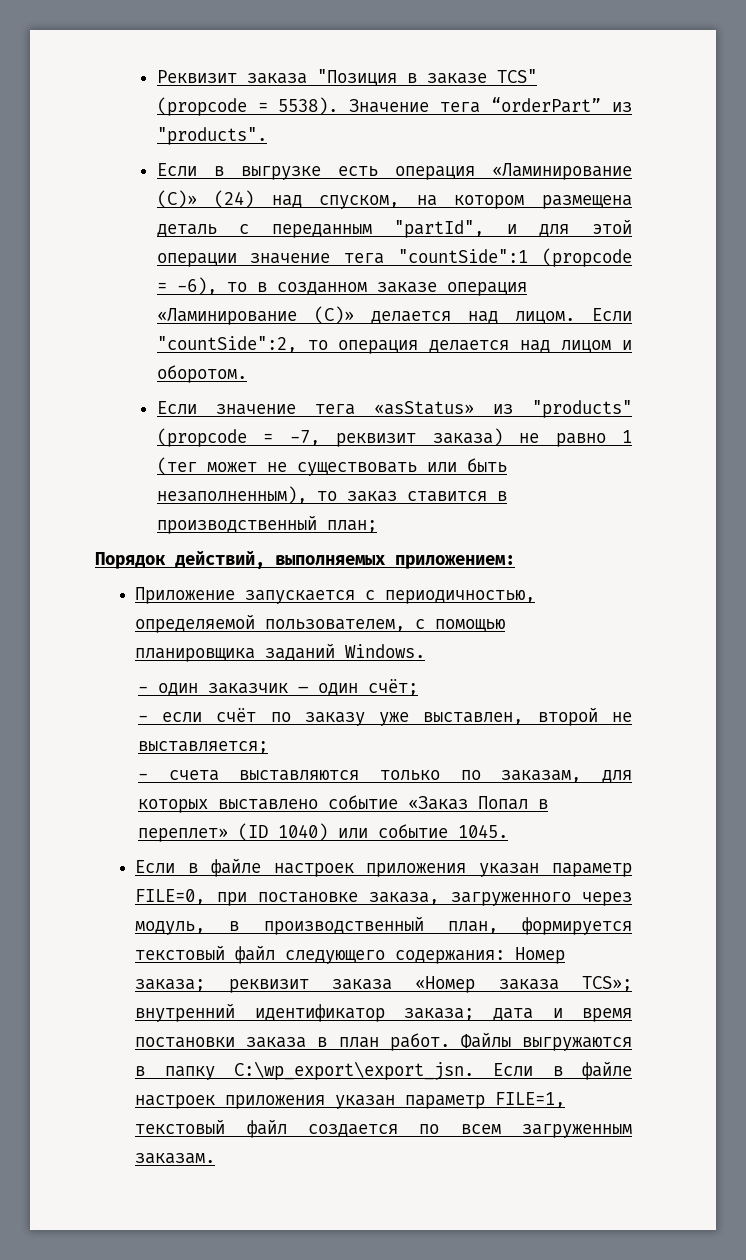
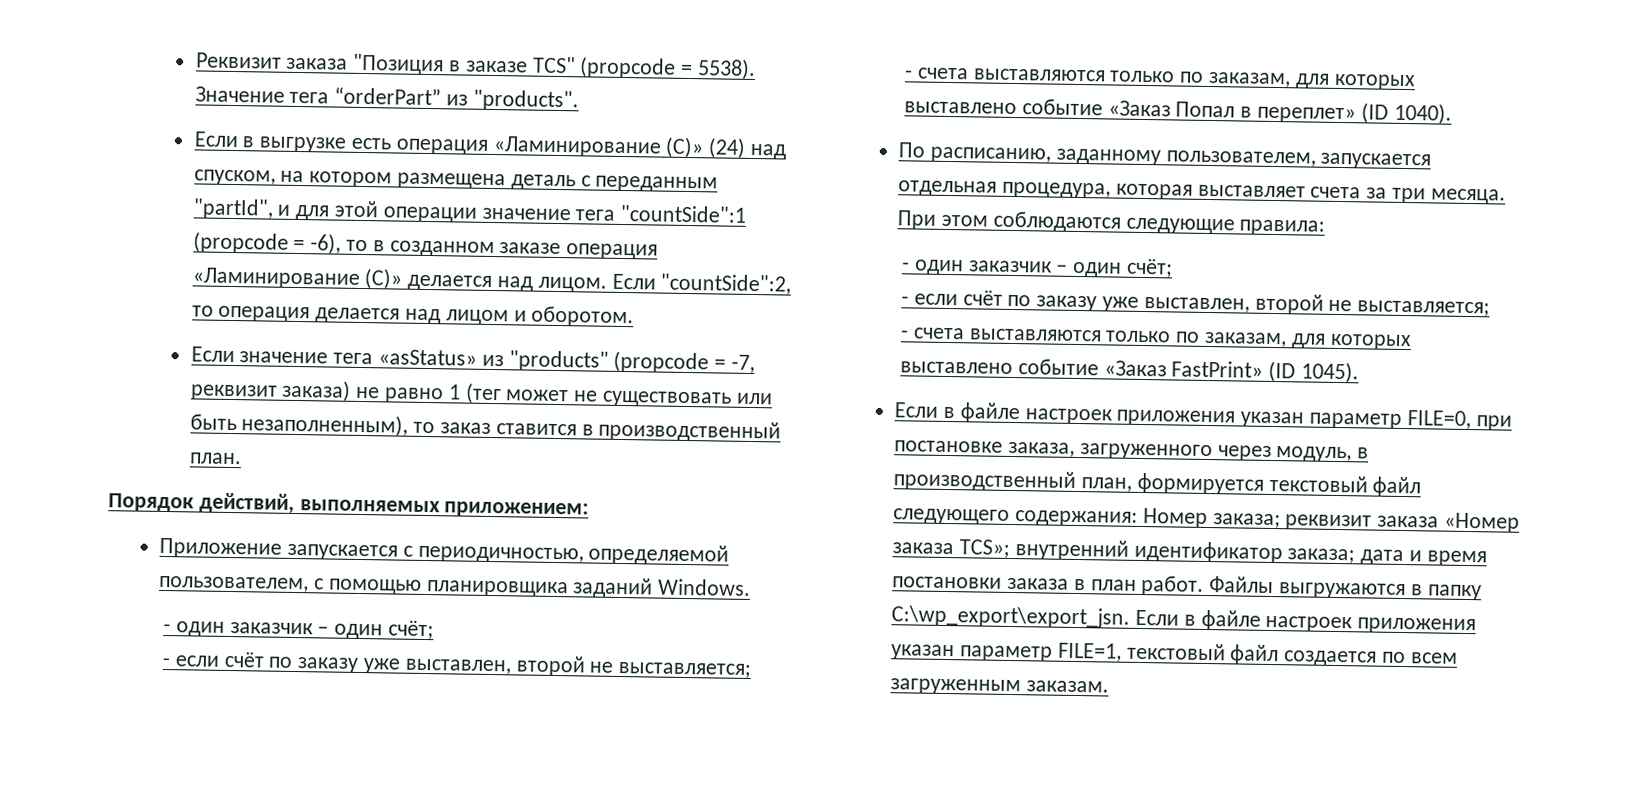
- Если значение тега «asStatus» из "products" (propcode = -7, реквизит заказа) не равно 1 (тег может не существовать или быть незаполненным), то заказ ставится в производственный план;
+ Если значение тега «asStatus» из "products" (propcode = -7, реквизит заказа) не равно 1 (тег может не существовать или быть незаполненным), то заказ ставится в производственный план.
- - счета выставляются только по заказам, для которых выставлено событие «Заказ Попал в переплет» (ID 1040) или событие 1045.
+ - счета выставляются только по заказам, для которых выставлено событие «Заказ Попал в переплет» (ID 1040).
+ По расписанию, заданному пользователем, запускается отдельная процедура, которая выставляет счета за три месяца. При этом соблюдаются следующие правила:
+ - один заказчик – один счёт;
+ - если счёт по заказу уже выставлен, второй не выставляется;
+ - счета выставляются только по заказам, для которых выставлено событие «Заказ FastPrint» (ID 1045).

